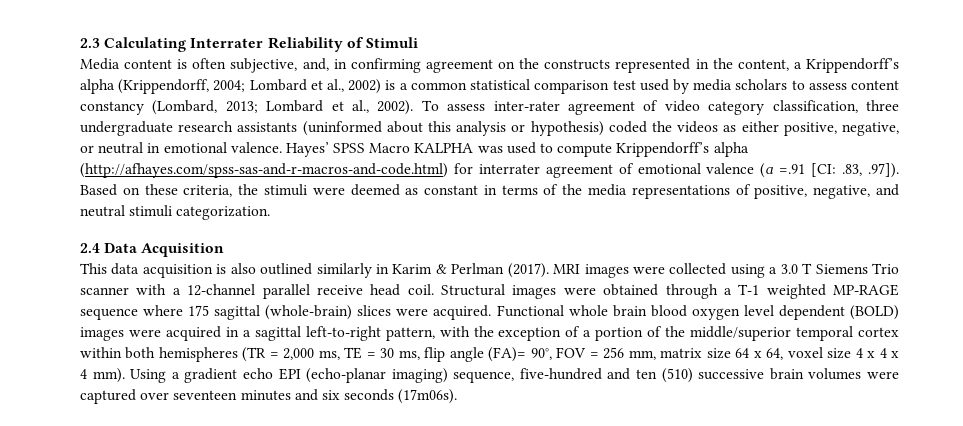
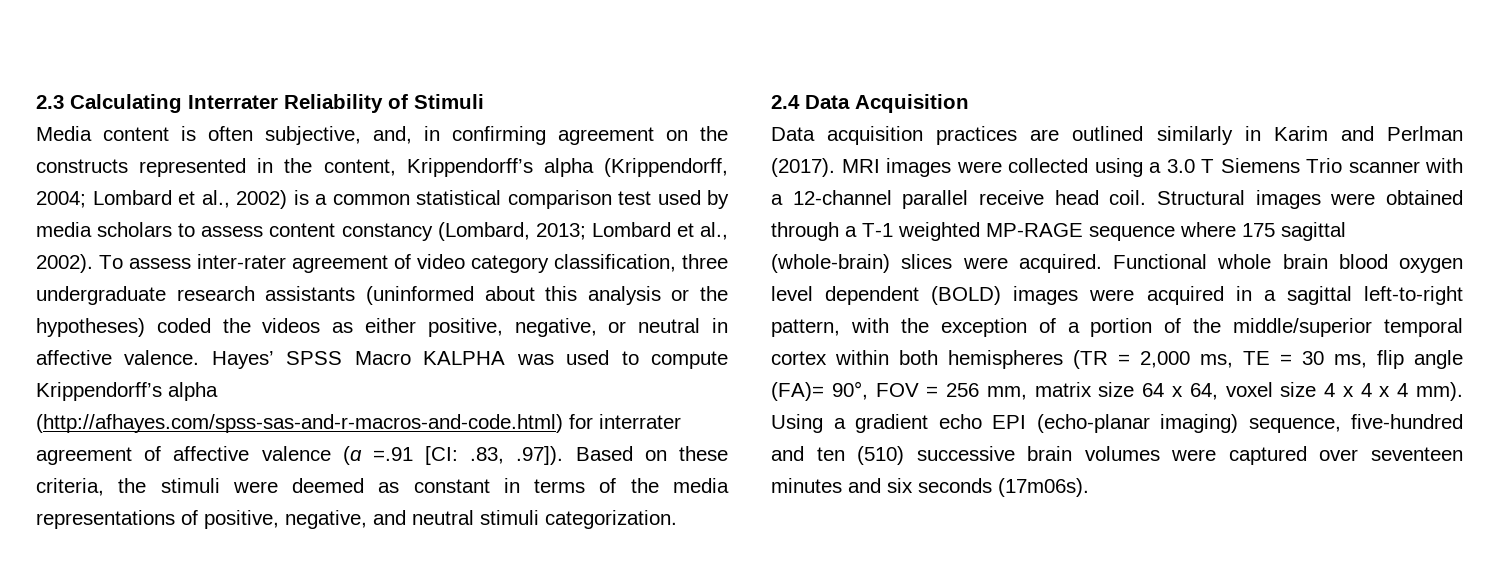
- Media content is often subjective, and, in confirming agreement on the constructs represented in the content, a Krippendorff’s alpha (Krippendorff, 2004; Lombard et al., 2002) is a common statistical comparison test used by media scholars to assess content constancy (Lombard, 2013; Lombard et al., 2002).
+ Media content is often subjective, and, in confirming agreement on the constructs represented in the content, Krippendorff’s alpha (Krippendorff, 2004; Lombard et al., 2002) is a common statistical comparison test used by media scholars to assess content constancy (Lombard, 2013; Lombard et al., 2002).
- To assess inter-rater agreement of video category classification, three undergraduate research assistants (uninformed about this analysis or hypothesis) coded the videos as either positive, negative, or neutral in emotional valence.
+ To assess inter-rater agreement of video category classification, three undergraduate research assistants (uninformed about this analysis or the hypotheses) coded the videos as either positive, negative, or neutral in affective valence.
- Hayes’ SPSS Macro KALPHA was used to compute Krippendorff’s alpha (http://afhayes.com/spss-sas-and-r-macros-and-code.html) for interrater agreement of emotional valence (ɑ =.91 [CI: .83, .97]). Based on these criteria, the stimuli were deemed as constant in terms of the media representations of positive, negative, and neutral stimuli categorization.
+ Hayes’ SPSS Macro KALPHA was used to compute Krippendorff’s alpha (http://afhayes.com/spss-sas-and-r-macros-and-code.html) for interrater agreement of affective valence (ɑ =.91 [CI: .83, .97]). Based on these criteria, the stimuli were deemed as constant in terms of the media representations of positive, negative, and neutral stimuli categorization.
- This data acquisition is also outlined similarly in Karim & Perlman (2017).
+ Data acquisition practices are outlined similarly in Karim and Perlman (2017).

